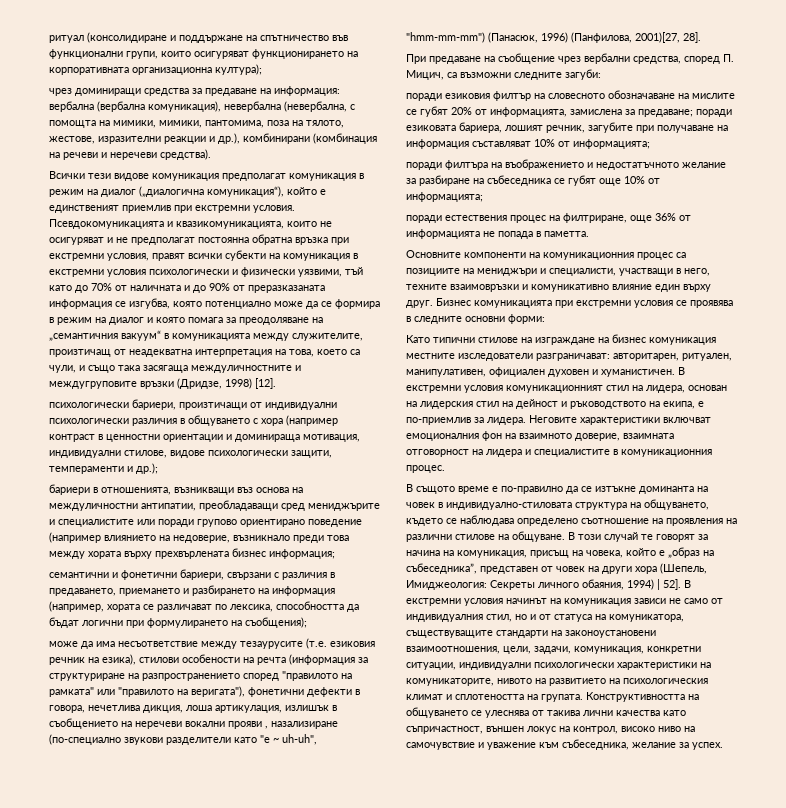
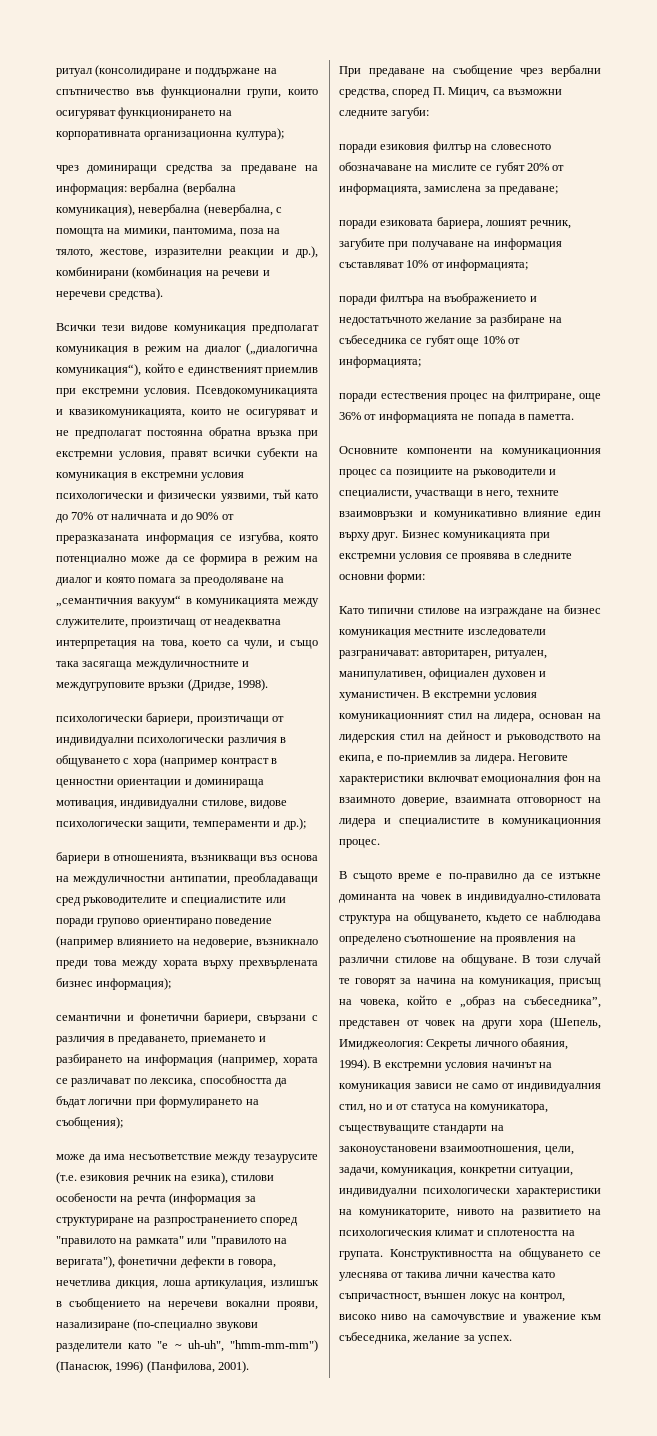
- чрез доминиращи средства за предаване на информация: вербална (вербална комуникация), невербална (невербална, с помощта на мимики, мимики, пантомима, поза на тялото, жестове, изразителни реакции и др.), комбинирани (комбинация на речеви и неречеви средства).
+ чрез доминиращи средства за предаване на информация: вербална (вербална комуникация), невербална (невербална, с помощта на мимики, пантомима, поза на тялото, жестове, изразителни реакции и др.), комбинирани (комбинация на речеви и неречеви средства).
- Псевдокомуникацията и квазикомуникацията, които не осигуряват и не предполагат постоянна обратна връзка при екстремни условия, правят всички субекти на комуникация в екстремни условия психологически и физически уязвими, тъй като до 70% от наличната и до 90% от преразказаната информация се изгубва, която потенциално може да се формира в режим на диалог и която помага за преодоляване на „семантичния вакуум“ в комуникацията между служителите, произтичащ от неадекватна интерпретация на това, което са чули, и също така засягаща междуличностните и междугруповите връзки (Дридзе, 1998) [12].
+ Псевдокомуникацията и квазикомуникацията, които не осигуряват и не предполагат постоянна обратна връзка при екстремни условия, правят всички субекти на комуникация в екстремни условия психологически и физически уязвими, тъй като до 70% от наличната и до 90% от преразказаната информация се изгубва, която потенциално може да се формира в режим на диалог и която помага за преодоляване на „семантичния вакуум“ в комуникацията между служителите, произтичащ от неадекватна интерпретация на това, което са чули, и също така засягаща междуличностните и междугруповите връзки (Дридзе, 1998).
- бариери в отношенията, възникващи въз основа на междуличностни антипатии, преобладаващи сред мениджърите и специалистите или поради групово ориентирано поведение (например влиянието на недоверие, възникнало преди това между хората върху прехвърлената бизнес информация;
+ бариери в отношенията, възникващи въз основа на междуличностни антипатии, преобладаващи сред ръководителите и специалистите или поради групово ориентирано поведение (например влиянието на недоверие, възникнало преди това между хората върху прехвърлената бизнес информация);
- може да има несъответствие между тезаурусите (т.е. езиковия речник на езика), стилови особености на речта (информация за структуриране на разпространението според "правилото на рамката" или "правилото на веригата"), фонетични дефекти в говора, нечетлива дикция, лоша артикулация, излишък в съобщението на неречеви вокални прояви , назализиране (по-специално звукови разделители като "e ~ uh-uh", "hmm-mm-mm") (Панасюк, 1996) (Панфилова, 2001)[27, 28].
+ може да има несъответствие между тезаурусите (т.е. езиковия речник на езика), стилови особености на речта (информация за структуриране на разпространението според "правилото на рамката" или "правилото на веригата"), фонетични дефекти в говора, нечетлива дикция, лоша артикулация, излишък в съобщението на неречеви вокални прояви, назализиране (по-специално звукови разделители като "e ~ uh-uh", "hmm-mm-mm") (Панасюк, 1996) (Панфилова, 2001).
- поради езиковия филтър на словесното обозначаване на мислите се губят 20% от информацията, замислена за предаване; поради езиковата бариера, лошият речник, загубите при получаване на информация съставляват 10% от информацията;
+ поради езиковия филтър на словесното обозначаване на мислите се губят 20% от информацията, замислена за предаване;
+ поради езиковата бариера, лошият речник, загубите при получаване на информация съставляват 10% от информацията;
- Основните компоненти на комуникационния процес са позициите на мениджъри и специалисти, участващи в него, техните взаимовръзки и комуникативно влияние един върху друг.
+ Основните компоненти на комуникационния процес са позициите на ръководители и специалисти, участващи в него, техните взаимовръзки и комуникативно влияние един върху друг.
- В този случай те говорят за начина на комуникация, присъщ на човека, който е „образ на събеседника”, представен от човек на други хора (Шепель, Имиджеология: Секреты личного обаяния, 1994) | 52].
+ В този случай те говорят за начина на комуникация, присъщ на човека, който е „образ на събеседника”, представен от човек на други хора (Шепель, Имиджеология: Секреты личного обаяния, 1994).

